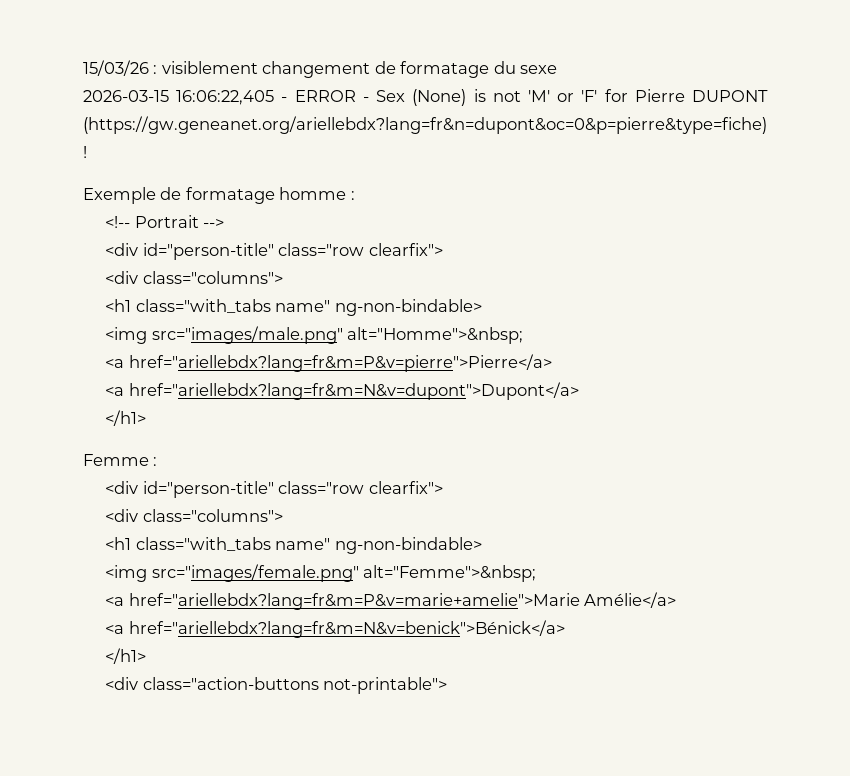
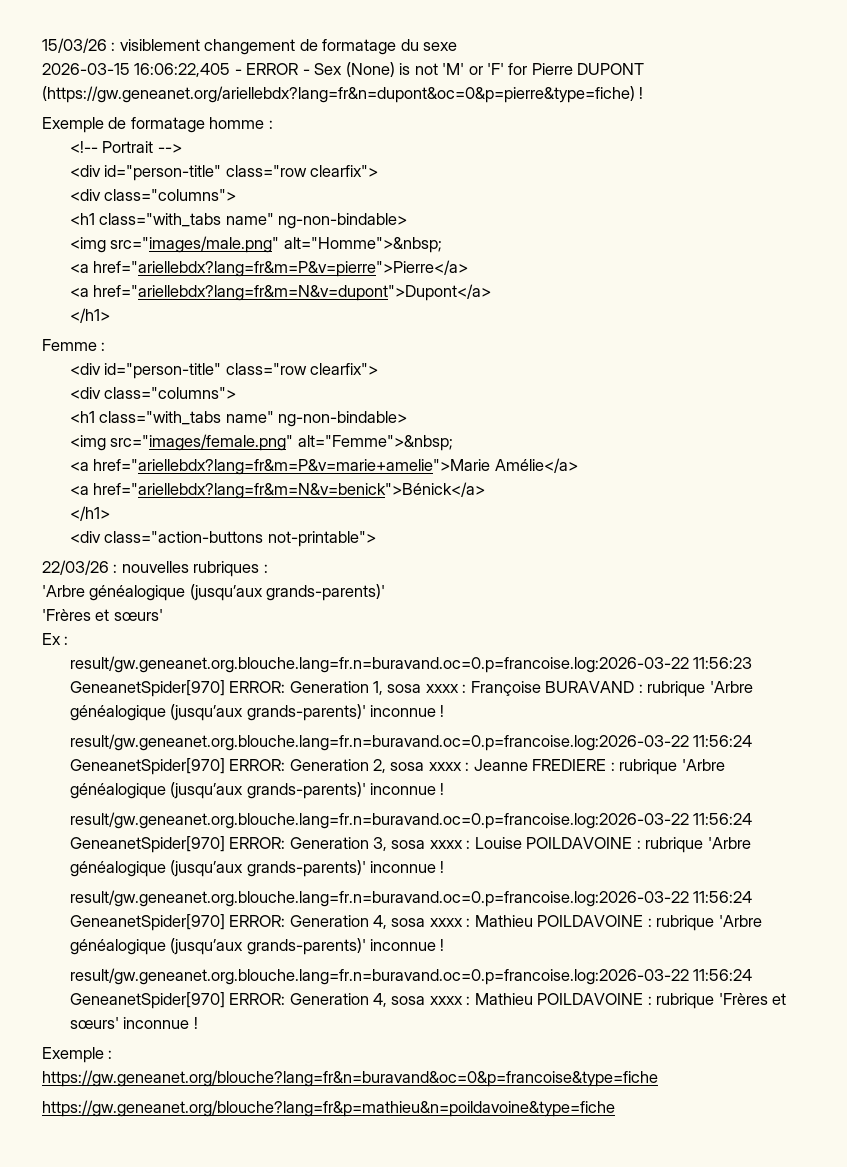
+ 22/03/26 : nouvelles rubriques :
+ 'Arbre généalogique (jusqu’aux grands-parents)'
+ 'Frères et sœurs'
+ Ex :
+ result/gw.geneanet.org.blouche.lang=fr.n=buravand.oc=0.p=francoise.log:2026-03-22 11:56:23 GeneanetSpider[970] ERROR: Generation 1, sosa xxxx : Françoise BURAVAND : rubrique 'Arbre généalogique (jusqu’aux grands-parents)' inconnue !
+ result/gw.geneanet.org.blouche.lang=fr.n=buravand.oc=0.p=francoise.log:2026-03-22 11:56:24 GeneanetSpider[970] ERROR: Generation 2, sosa xxxx : Jeanne FREDIERE : rubrique 'Arbre généalogique (jusqu’aux grands-parents)' inconnue !
+ result/gw.geneanet.org.blouche.lang=fr.n=buravand.oc=0.p=francoise.log:2026-03-22 11:56:24 GeneanetSpider[970] ERROR: Generation 3, sosa xxxx : Louise POILDAVOINE : rubrique 'Arbre généalogique (jusqu’aux grands-parents)' inconnue !
+ result/gw.geneanet.org.blouche.lang=fr.n=buravand.oc=0.p=francoise.log:2026-03-22 11:56:24 GeneanetSpider[970] ERROR: Generation 4, sosa xxxx : Mathieu POILDAVOINE : rubrique 'Arbre généalogique (jusqu’aux grands-parents)' inconnue !
+ result/gw.geneanet.org.blouche.lang=fr.n=buravand.oc=0.p=francoise.log:2026-03-22 11:56:24 GeneanetSpider[970] ERROR: Generation 4, sosa xxxx : Mathieu POILDAVOINE : rubrique 'Frères et sœurs' inconnue !
+ Exemple :
+ https://gw.geneanet.org/blouche?lang=fr&n=buravand&oc=0&p=francoise&type=fiche
+ https://gw.geneanet.org/blouche?lang=fr&p=mathieu&n=poildavoine&type=fiche

